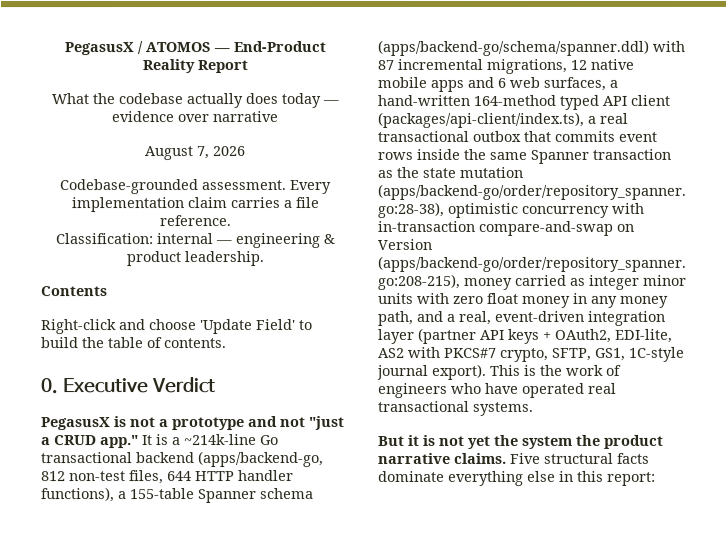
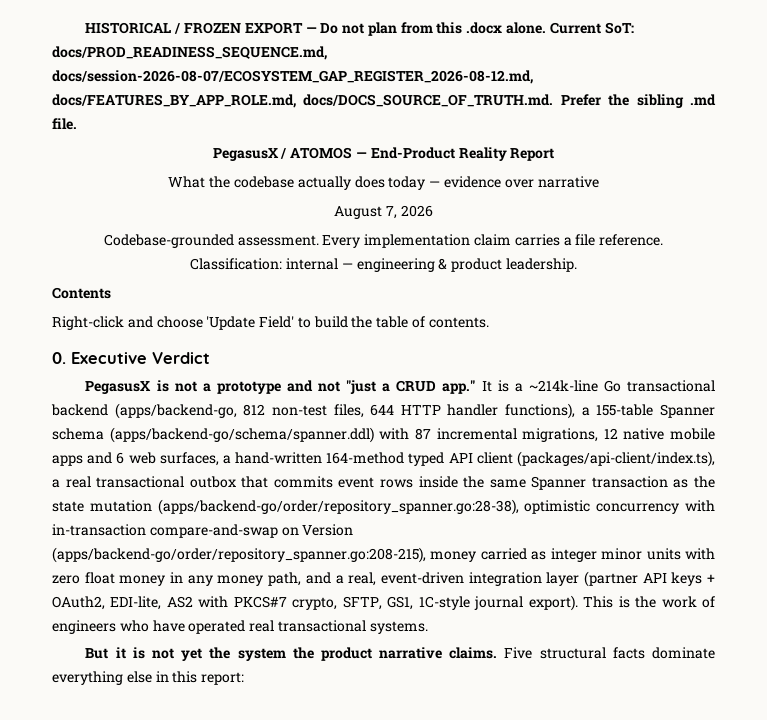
+ HISTORICAL / FROZEN EXPORT — Do not plan from this .docx alone. Current SoT: docs/PROD_READINESS_SEQUENCE.md, docs/session-2026-08-07/ECOSYSTEM_GAP_REGISTER_2026-08-12.md, docs/FEATURES_BY_APP_ROLE.md, docs/DOCS_SOURCE_OF_TRUTH.md. Prefer the sibling .md file.

